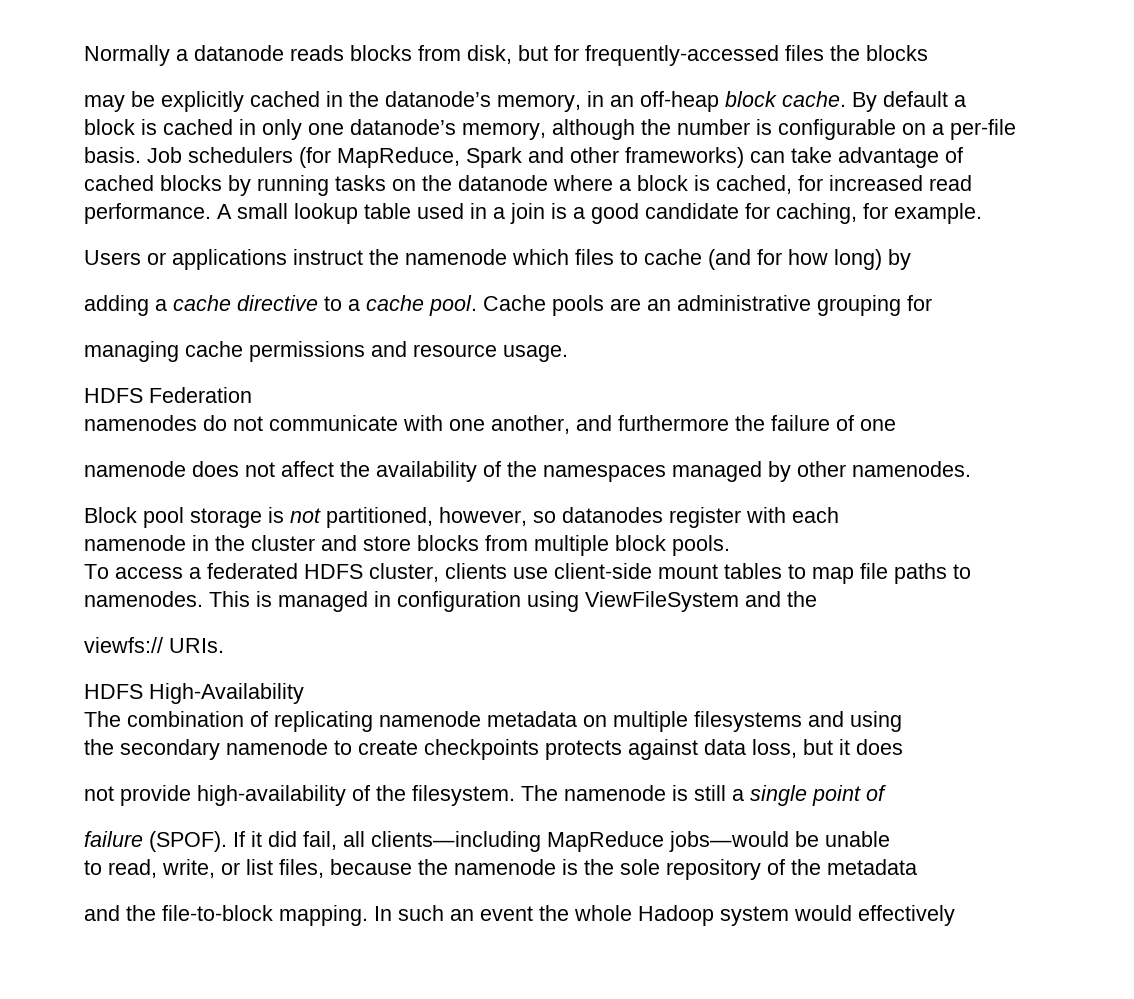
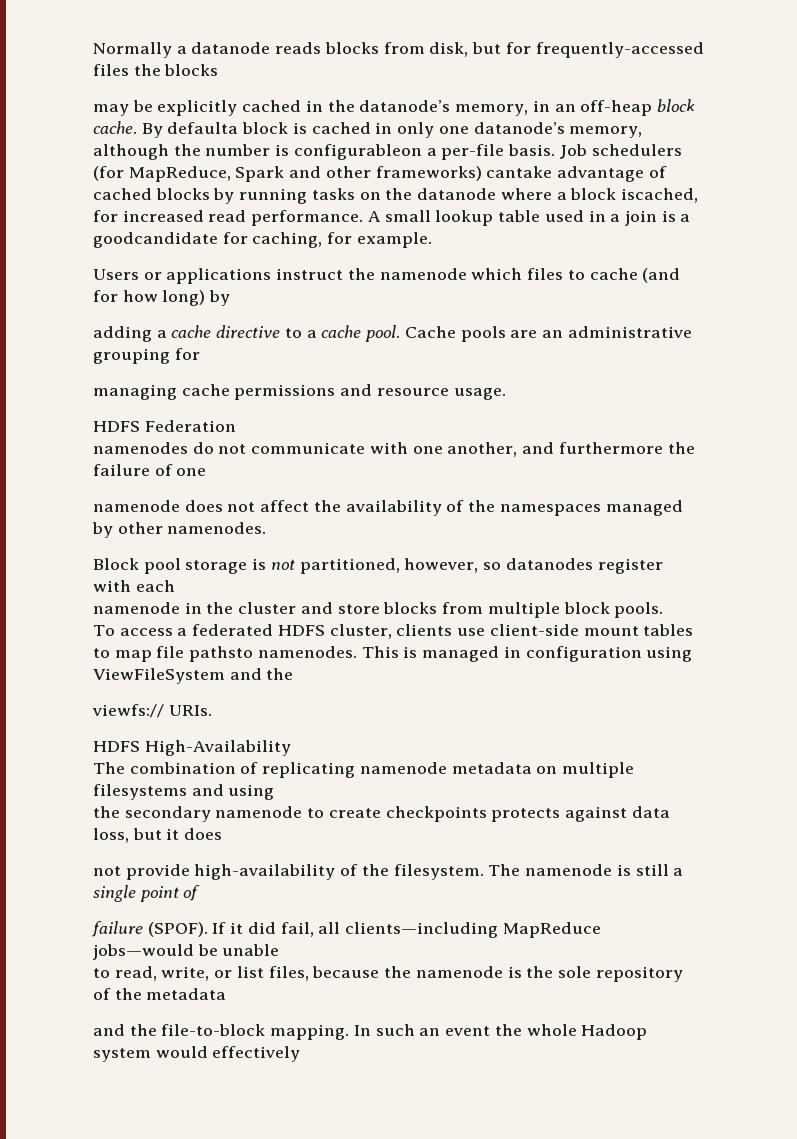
- By default a block is cached in only one datanode’s memory, although the number is configurable on a per-file basis.
+ By defaulta block is cached in only one datanode’s memory, although the number is configurableon a per-file basis.
- Job schedulers (for MapReduce, Spark and other frameworks) can take advantage of cached blocks by running tasks on the datanode where a block is cached, for increased read performance.
+ Job schedulers (for MapReduce, Spark and other frameworks) cantake advantage of cached blocks by running tasks on the datanode where a block iscached, for increased read performance.
- A small lookup table used in a join is a good candidate for caching, for example.
+ A small lookup table used in a join is a goodcandidate for caching, for example.
- To access a federated HDFS cluster, clients use client-side mount tables to map file paths to namenodes.
+ To access a federated HDFS cluster, clients use client-side mount tables to map file pathsto namenodes.

